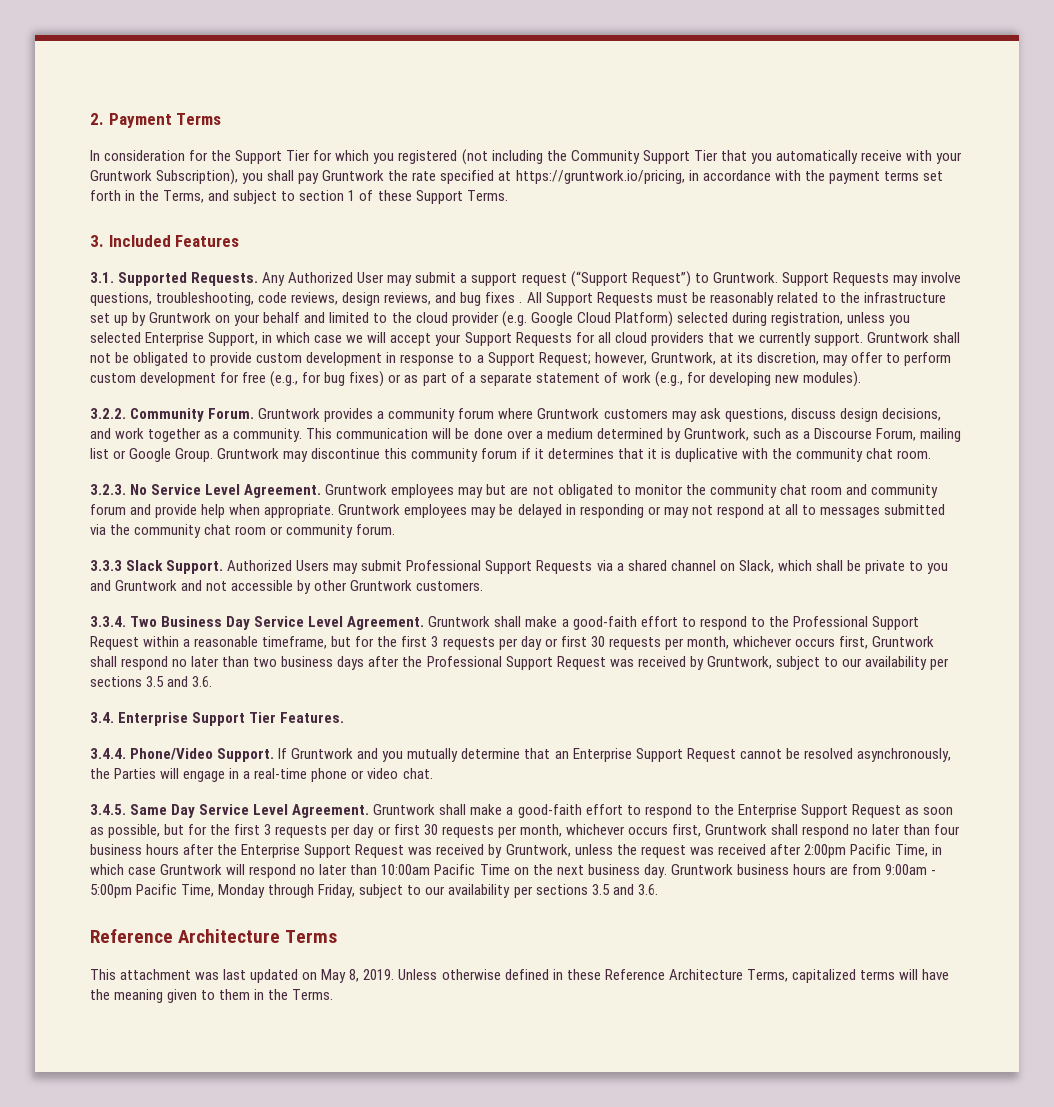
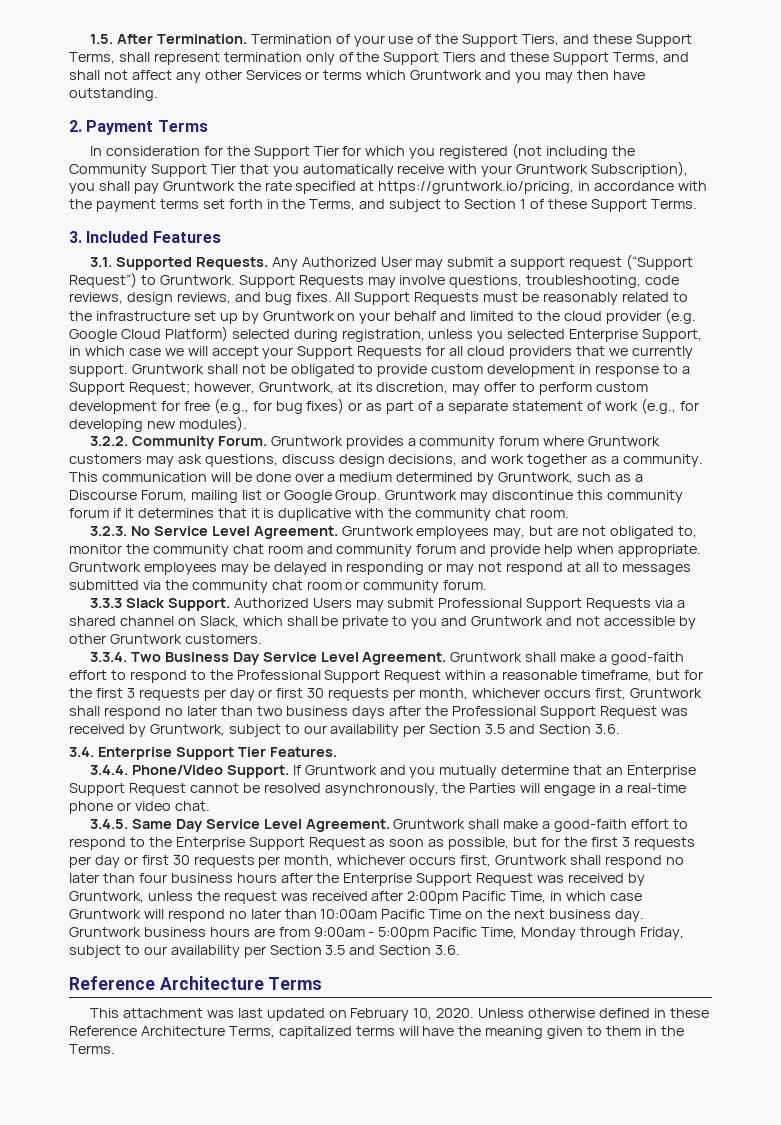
+ 1.5. After Termination. Termination of your use of the Support Tiers, and these Support Terms, shall represent termination only of the Support Tiers and these Support Terms, and shall not affect any other Services or terms which Gruntwork and you may then have outstanding.
- In consideration for the Support Tier for which you registered (not including the Community Support Tier that you automatically receive with your Gruntwork Subscription), you shall pay Gruntwork the rate specified at https://gruntwork.io/pricing, in accordance with the payment terms set forth in the Terms, and subject to section 1 of these Support Terms.
+ In consideration for the Support Tier for which you registered (not including the Community Support Tier that you automatically receive with your Gruntwork Subscription), you shall pay Gruntwork the rate specified at https://gruntwork.io/pricing, in accordance with the payment terms set forth in the Terms, and subject to Section 1 of these Support Terms.
- Support Requests may involve questions, troubleshooting, code reviews, design reviews, and bug fixes .
+ Support Requests may involve questions, troubleshooting, code reviews, design reviews, and bug fixes.
- Gruntwork employees may but are not obligated to monitor the community chat room and community forum and provide help when appropriate.
+ Gruntwork employees may, but are not obligated to, monitor the community chat room and community forum and provide help when appropriate.
- Gruntwork shall make a good-faith effort to respond to the Professional Support Request within a reasonable timeframe, but for the first 3 requests per day or first 30 requests per month, whichever occurs first, Gruntwork shall respond no later than two business days after the Professional Support Request was received by Gruntwork, subject to our availability per sections 3.5 and 3.6.
+ Gruntwork shall make a good-faith effort to respond to the Professional Support Request within a reasonable timeframe, but for the first 3 requests per day or first 30 requests per month, whichever occurs first, Gruntwork shall respond no later than two business days after the Professional Support Request was received by Gruntwork, subject to our availability per Section 3.5 and Section 3.6.
- Gruntwork business hours are from 9:00am - 5:00pm Pacific Time, Monday through Friday, subject to our availability per sections 3.5 and 3.6.
+ Gruntwork business hours are from 9:00am - 5:00pm Pacific Time, Monday through Friday, subject to our availability per Section 3.5 and Section 3.6.
- This attachment was last updated on May 8, 2019.
+ This attachment was last updated on February 10, 2020.

